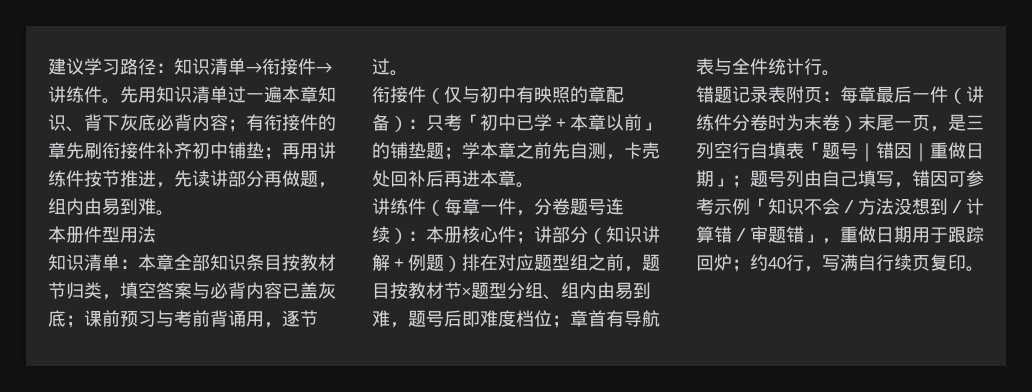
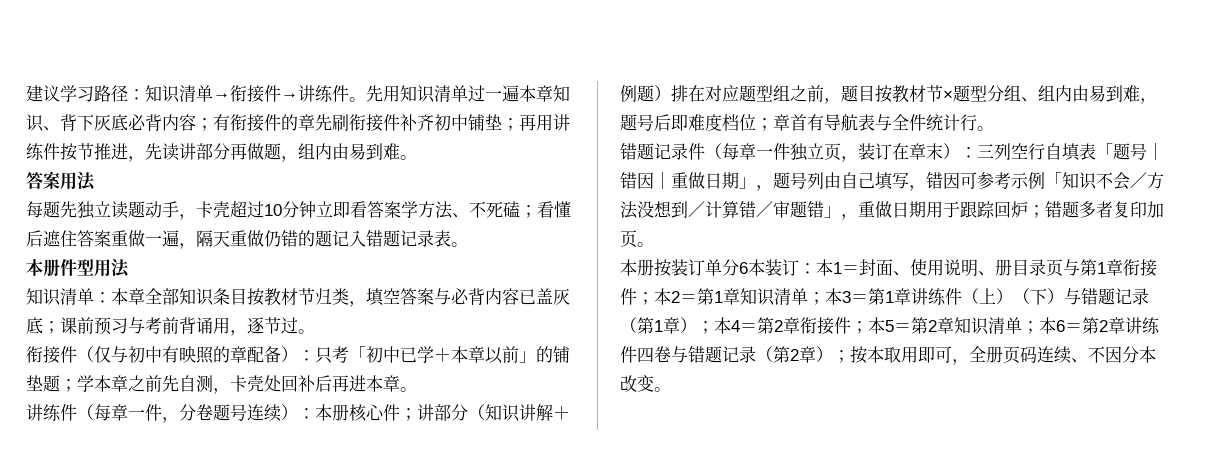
+ 答案用法
+ 每题先独立读题动手，卡壳超过10分钟立即看答案学方法、不死磕；看懂后遮住答案重做一遍，隔天重做仍错的题记入错题记录表。
- 错题记录表附页：每章最后一件（讲练件分卷时为末卷）末尾一页，是三列空行自填表「题号｜错因｜重做日期」；题号列由自己填写，错因可参考示例「知识不会／方法没想到／计算错／审题错」，重做日期用于跟踪回炉；约40行，写满自行续页复印。
+ 错题记录件（每章一件独立页，装订在章末）：三列空行自填表「题号｜错因｜重做日期」，题号列由自己填写，错因可参考示例「知识不会／方法没想到／计算错／审题错」，重做日期用于跟踪回炉；错题多者复印加页。
+ 本册按装订单分6本装订：本1＝封面、使用说明、册目录页与第1章衔接件；本2＝第1章知识清单；本3＝第1章讲练件（上）（下）与错题记录（第1章）；本4＝第2章衔接件；本5＝第2章知识清单；本6＝第2章讲练件四卷与错题记录（第2章）；按本取用即可，全册页码连续、不因分本改变。

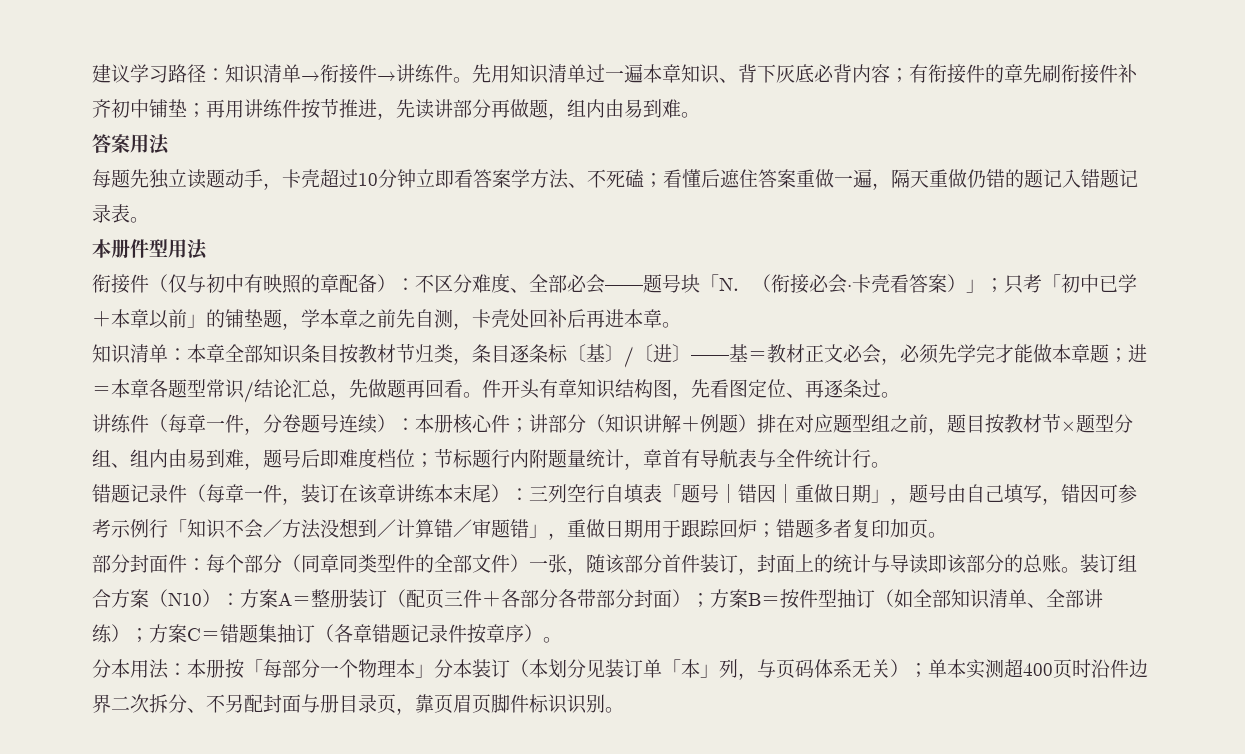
+ 衔接件（仅与初中有映照的章配备）：不区分难度、全部必会——题号块「N．（衔接必会·卡壳看答案）」；只考「初中已学＋本章以前」的铺垫题，学本章之前先自测，卡壳处回补后再进本章。
- 知识清单：本章全部知识条目按教材节归类，填空答案与必背内容已盖灰底；课前预习与考前背诵用，逐节过。
- 衔接件（仅与初中有映照的章配备）：只考「初中已学＋本章以前」的铺垫题；学本章之前先自测，卡壳处回补后再进本章。
+ 知识清单：本章全部知识条目按教材节归类，条目逐条标〔基〕/〔进〕——基＝教材正文必会，必须先学完才能做本章题；进＝本章各题型常识/结论汇总，先做题再回看。件开头有章知识结构图，先看图定位、再逐条过。
- 讲练件（每章一件，分卷题号连续）：本册核心件；讲部分（知识讲解＋例题）排在对应题型组之前，题目按教材节×题型分组、组内由易到难，题号后即难度档位；章首有导航表与全件统计行。
+ 讲练件（每章一件，分卷题号连续）：本册核心件；讲部分（知识讲解＋例题）排在对应题型组之前，题目按教材节×题型分组、组内由易到难，题号后即难度档位；节标题行内附题量统计，章首有导航表与全件统计行。
- 错题记录件（每章一件独立页，装订在章末）：三列空行自填表「题号｜错因｜重做日期」，题号列由自己填写，错因可参考示例「知识不会／方法没想到／计算错／审题错」，重做日期用于跟踪回炉；错题多者复印加页。
+ 错题记录件（每章一件，装订在该章讲练本末尾）：三列空行自填表「题号｜错因｜重做日期」，题号由自己填写，错因可参考示例行「知识不会／方法没想到／计算错／审题错」，重做日期用于跟踪回炉；错题多者复印加页。
- 本册按装订单分6本装订：本1＝封面、使用说明、册目录页与第1章衔接件；本2＝第1章知识清单；本3＝第1章讲练件（上）（下）与错题记录（第1章）；本4＝第2章衔接件；本5＝第2章知识清单；本6＝第2章讲练件四卷与错题记录（第2章）；按本取用即可，全册页码连续、不因分本改变。
+ 部分封面件：每个部分（同章同类型件的全部文件）一张，随该部分首件装订，封面上的统计与导读即该部分的总账。装订组合方案（N10）：方案A＝整册装订（配页三件＋各部分各带部分封面）；方案B＝按件型抽订（如全部知识清单、全部讲练）；方案C＝错题集抽订（各章错题记录件按章序）。
+ 分本用法：本册按「每部分一个物理本」分本装订（本划分见装订单「本」列，与页码体系无关）；单本实测超400页时沿件边界二次拆分、不另配封面与册目录页，靠页眉页脚件标识识别。

